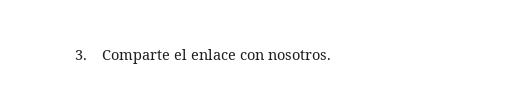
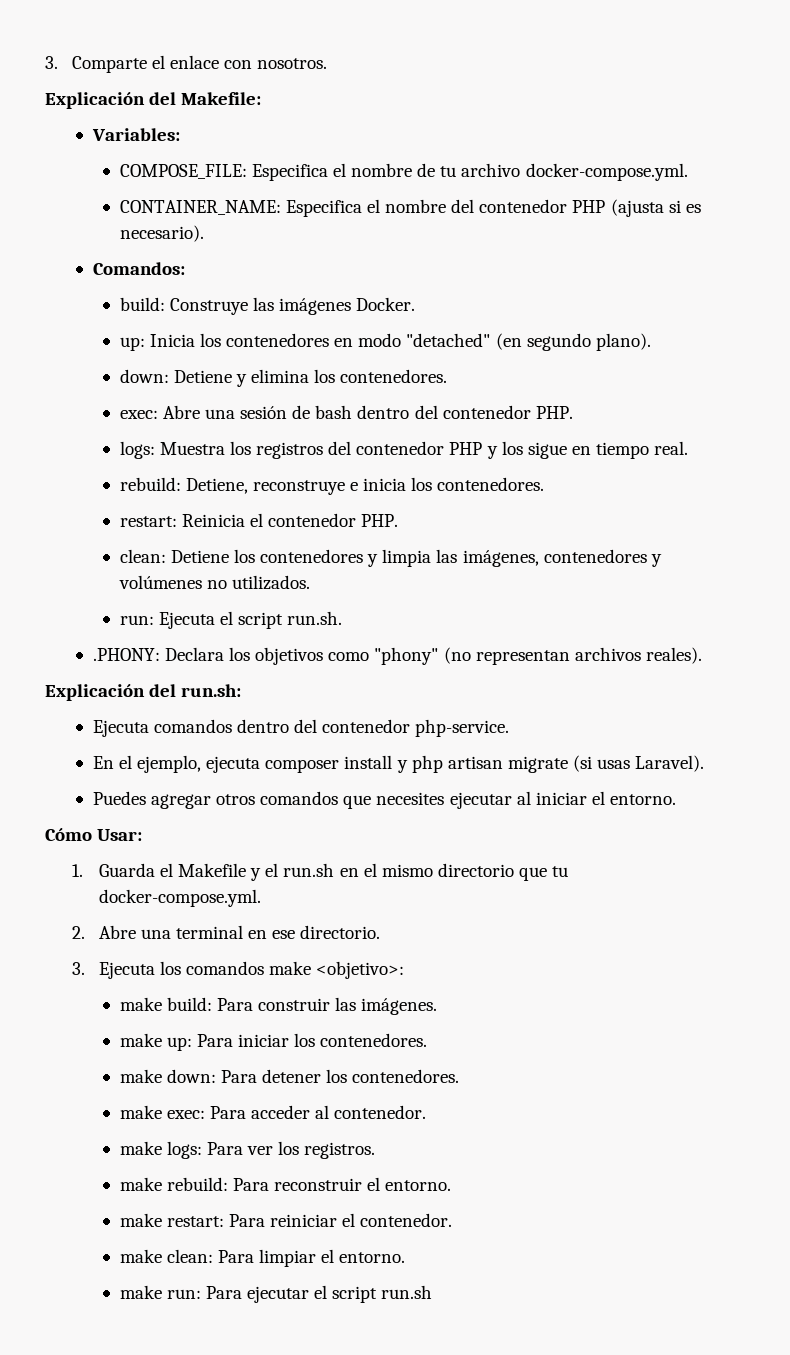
+ Explicación del Makefile:
+ Variables:
+ COMPOSE_FILE: Especifica el nombre de tu archivo docker-compose.yml.
+ CONTAINER_NAME: Especifica el nombre del contenedor PHP (ajusta si es necesario).
+ Comandos:
+ build: Construye las imágenes Docker.
+ up: Inicia los contenedores en modo "detached" (en segundo plano).
+ down: Detiene y elimina los contenedores.
+ exec: Abre una sesión de bash dentro del contenedor PHP.
+ logs: Muestra los registros del contenedor PHP y los sigue en tiempo real.
+ rebuild: Detiene, reconstruye e inicia los contenedores.
+ restart: Reinicia el contenedor PHP.
+ clean: Detiene los contenedores y limpia las imágenes, contenedores y volúmenes no utilizados.
+ run: Ejecuta el script run.sh.
+ .PHONY: Declara los objetivos como "phony" (no representan archivos reales).
+ Explicación del run.sh:
+ Ejecuta comandos dentro del contenedor php-service.
+ En el ejemplo, ejecuta composer install y php artisan migrate (si usas Laravel).
+ Puedes agregar otros comandos que necesites ejecutar al iniciar el entorno.
+ Cómo Usar:
+ 1. Guarda el Makefile y el run.sh en el mismo directorio que tu docker-compose.yml.
+ 2. Abre una terminal en ese directorio.
+ 3. Ejecuta los comandos make <objetivo>:
+ make build: Para construir las imágenes.
+ make up: Para iniciar los contenedores.
+ make down: Para detener los contenedores.
+ make exec: Para acceder al contenedor.
+ make logs: Para ver los registros.
+ make rebuild: Para reconstruir el entorno.
+ make restart: Para reiniciar el contenedor.
+ make clean: Para limpiar el entorno.
+ make run: Para ejecutar el script run.sh

